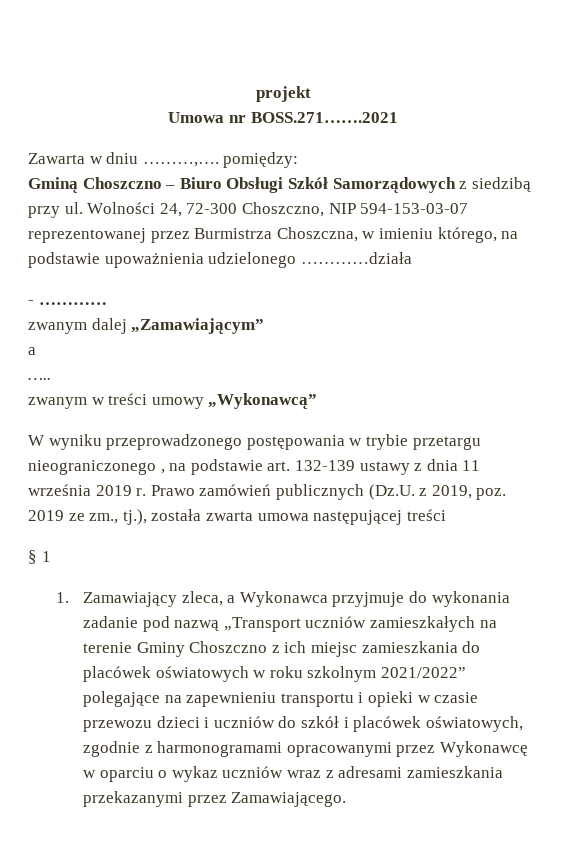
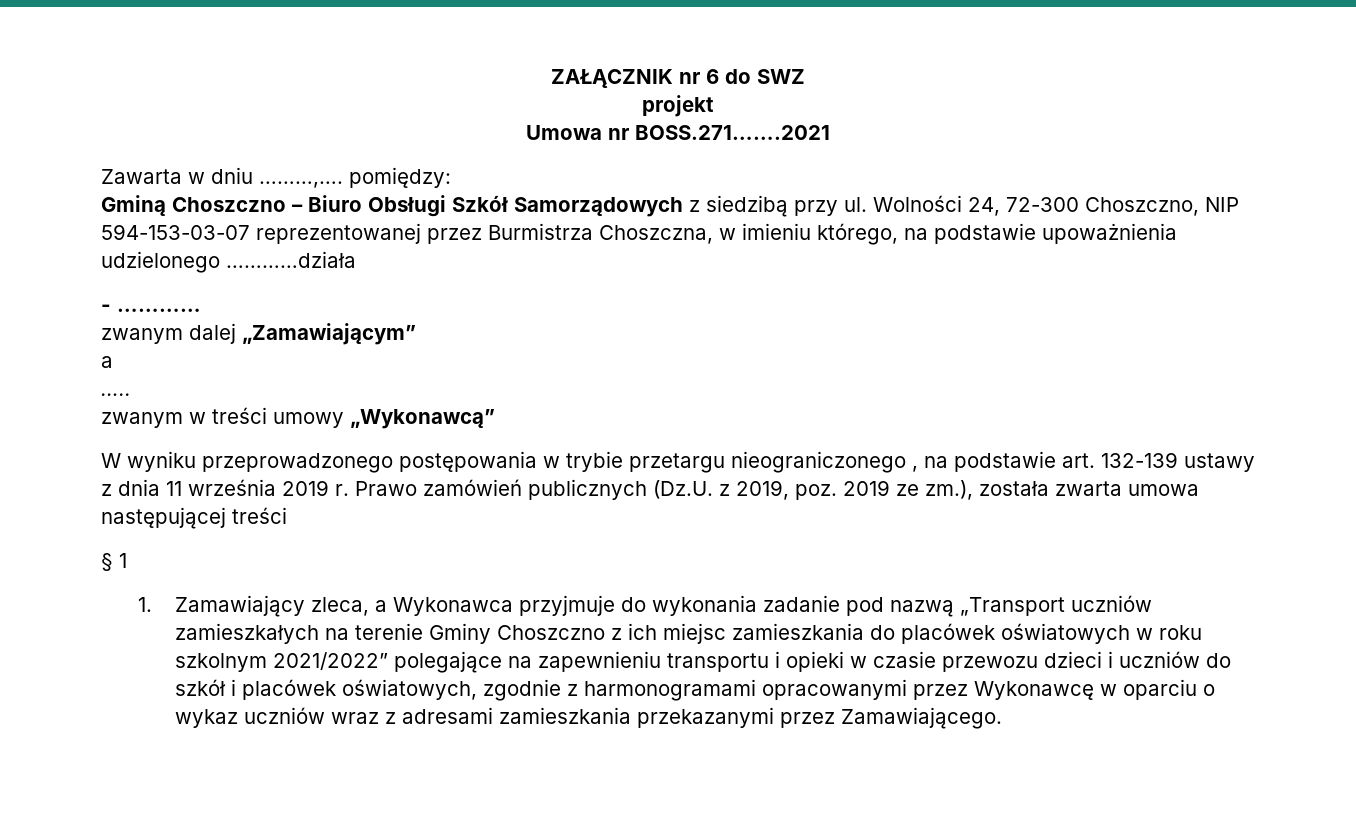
+ ZAŁĄCZNIK nr 6 do SWZ
- Prawo zamówień publicznych (Dz.U. z 2019, poz. 2019 ze zm., tj.), została zwarta umowa następującej treści
+ Prawo zamówień publicznych (Dz.U. z 2019, poz. 2019 ze zm.), została zwarta umowa następującej treści

